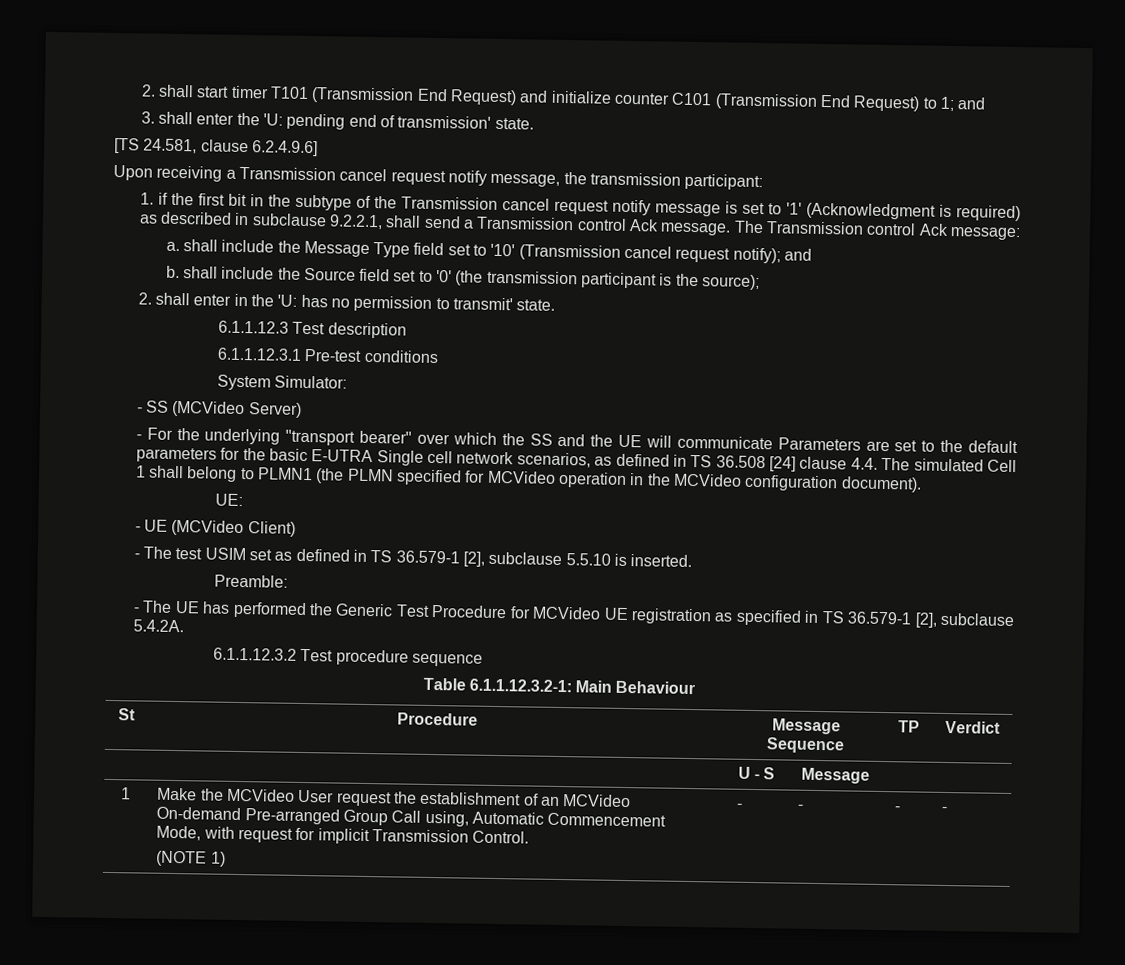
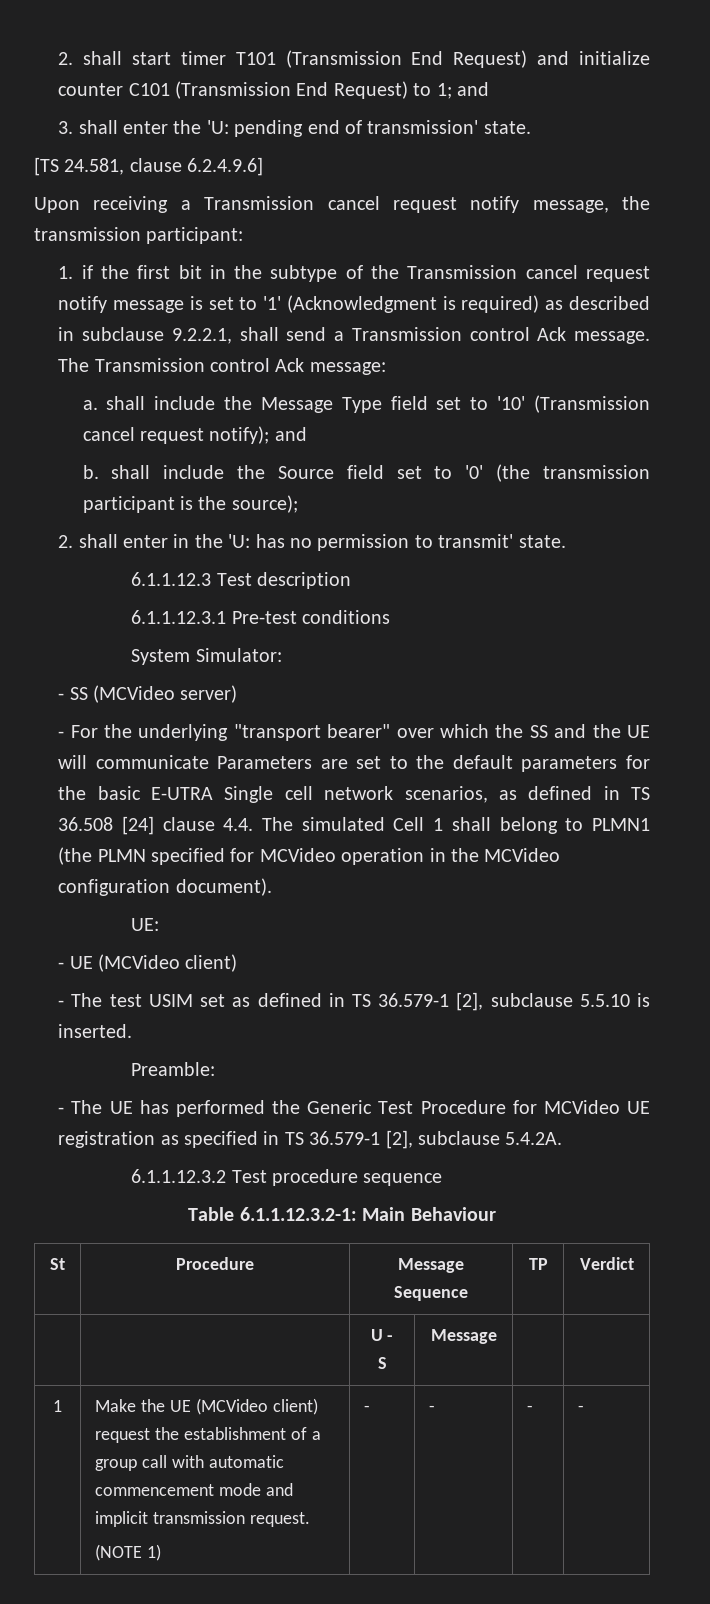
- - SS (MCVideo Server)
+ - SS (MCVideo server)
- - UE (MCVideo Client)
+ - UE (MCVideo client)
- 1 | Make the MCVideo User request the establishment of an MCVideo On-demand Pre-arranged Group Call using, Automatic Commencement Mode, with request for implicit Transmission Control.
+ 1 | Make the UE (MCVideo client) request the establishment of a group call with automatic commencement mode and implicit transmission request.

